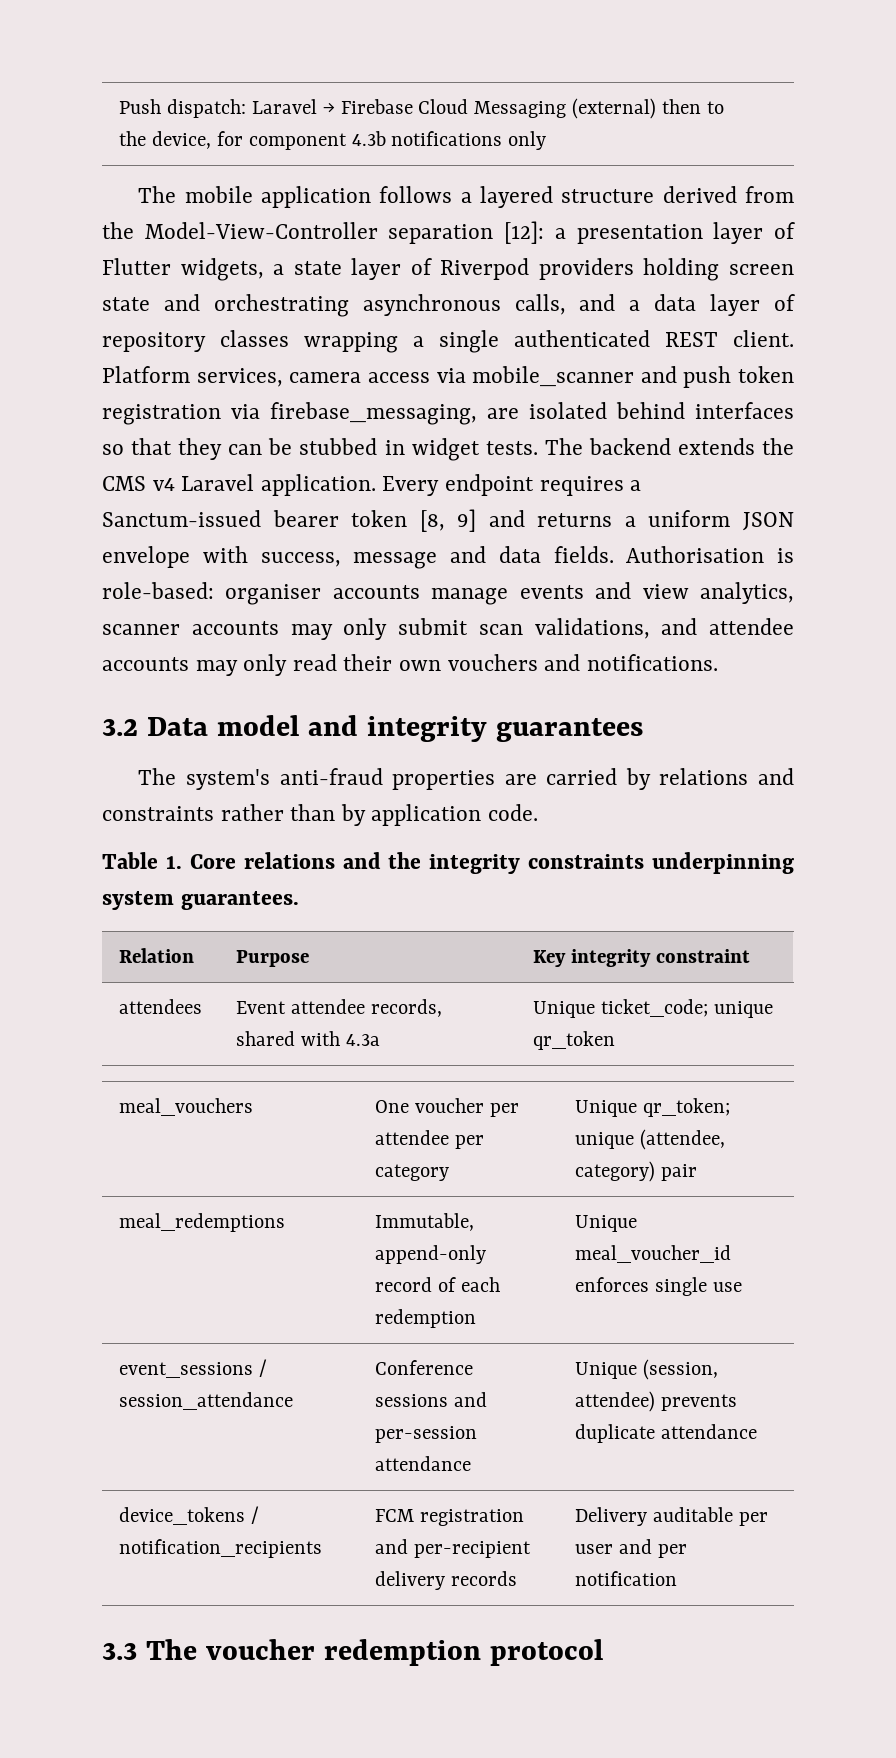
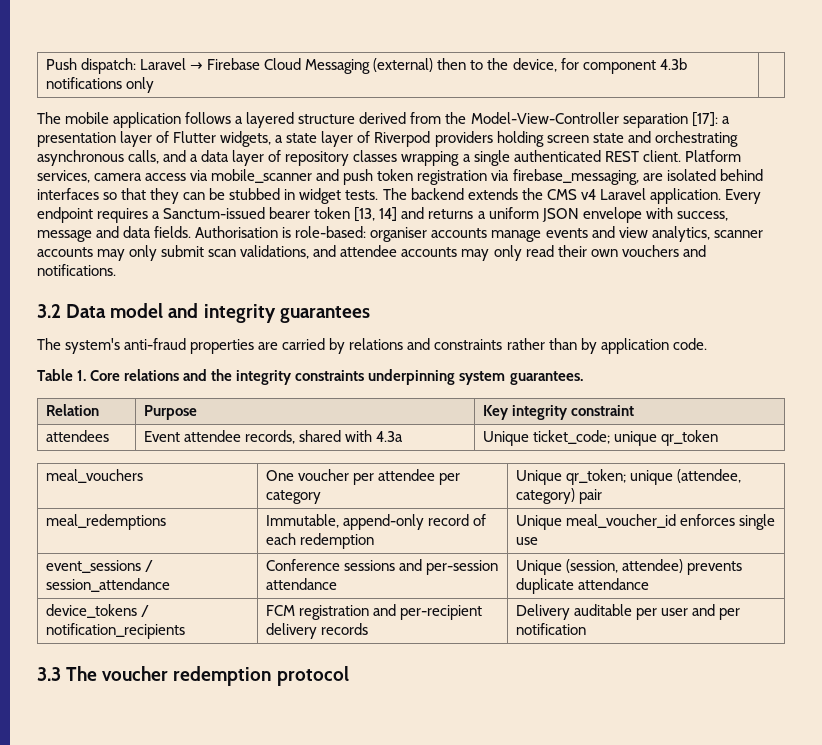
- The mobile application follows a layered structure derived from the Model-View-Controller separation [12]: a presentation layer of Flutter widgets, a state layer of Riverpod providers holding screen state and orchestrating asynchronous calls, and a data layer of repository classes wrapping a single authenticated REST client.
+ The mobile application follows a layered structure derived from the Model-View-Controller separation [17]: a presentation layer of Flutter widgets, a state layer of Riverpod providers holding screen state and orchestrating asynchronous calls, and a data layer of repository classes wrapping a single authenticated REST client.
- Every endpoint requires a Sanctum-issued bearer token [8, 9] and returns a uniform JSON envelope with success, message and data fields.
+ Every endpoint requires a Sanctum-issued bearer token [13, 14] and returns a uniform JSON envelope with success, message and data fields.

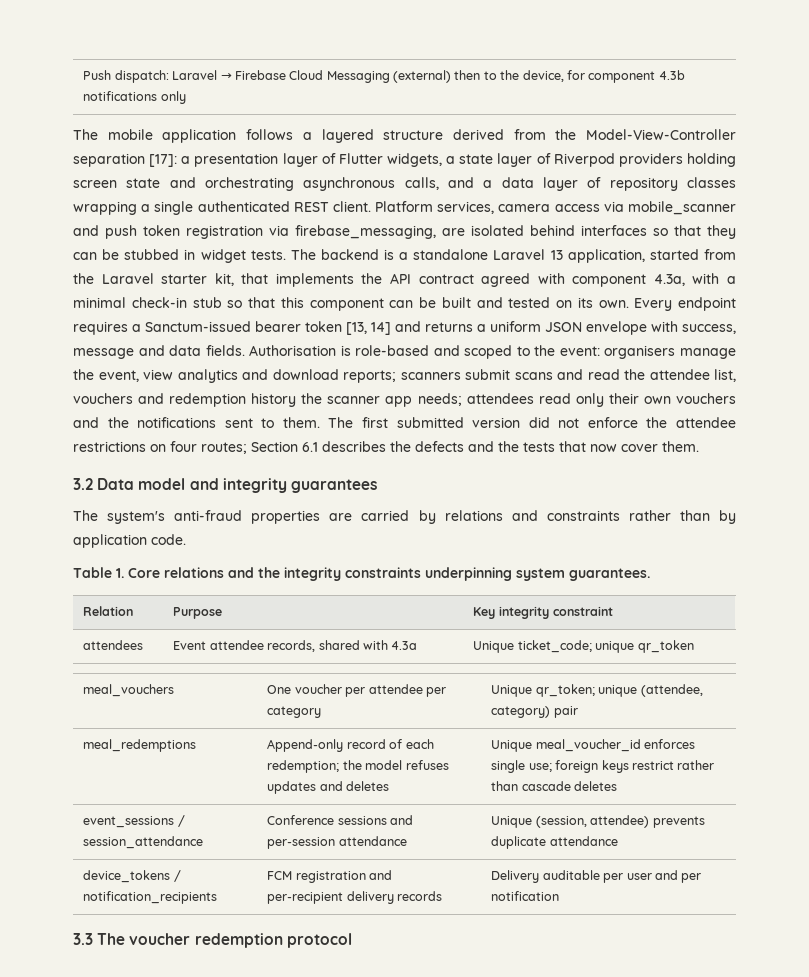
- The backend extends the CMS v4 Laravel application.
+ The backend is a standalone Laravel 13 application, started from the Laravel starter kit, that implements the API contract agreed with component 4.3a, with a minimal check-in stub so that this component can be built and tested on its own.
- Authorisation is role-based: organiser accounts manage events and view analytics, scanner accounts may only submit scan validations, and attendee accounts may only read their own vouchers and notifications.
+ Authorisation is role-based and scoped to the event: organisers manage the event, view analytics and download reports; scanners submit scans and read the attendee list, vouchers and redemption history the scanner app needs; attendees read only their own vouchers and the notifications sent to them. The first submitted version did not enforce the attendee restrictions on four routes; Section 6.1 describes the defects and the tests that now cover them.
- meal_redemptions | Immutable, append-only record of each redemption | Unique meal_voucher_id enforces single use
+ meal_redemptions | Append-only record of each redemption; the model refuses updates and deletes | Unique meal_voucher_id enforces single use; foreign keys restrict rather than cascade deletes

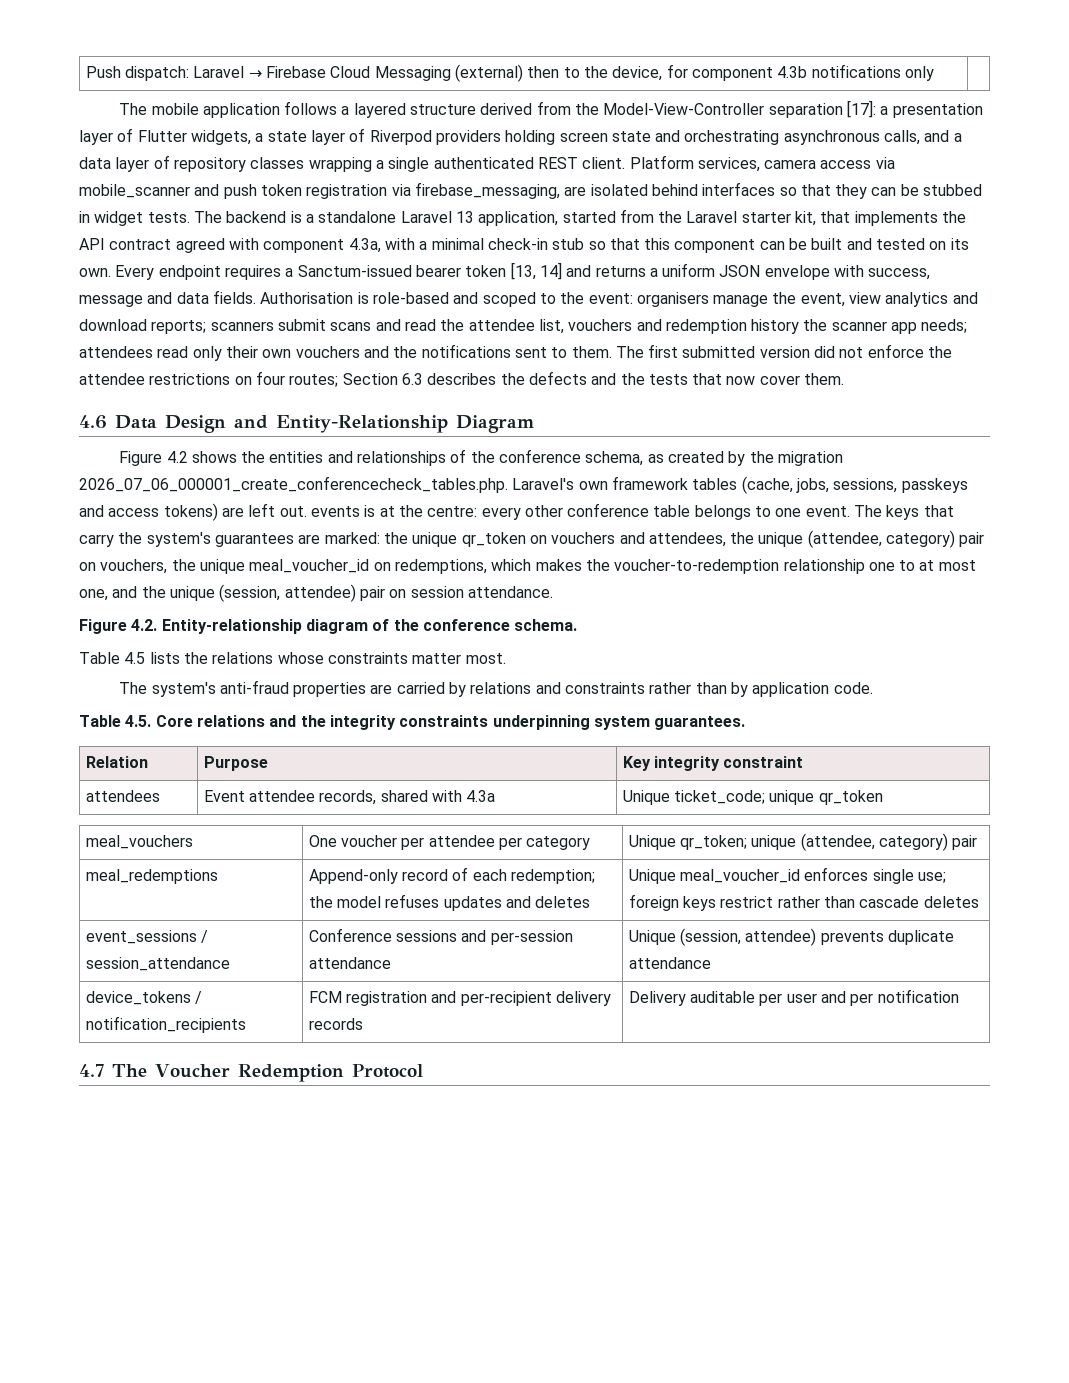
- The first submitted version did not enforce the attendee restrictions on four routes; Section 6.1 describes the defects and the tests that now cover them.
+ The first submitted version did not enforce the attendee restrictions on four routes; Section 6.3 describes the defects and the tests that now cover them.
- 3.2 Data model and integrity guarantees
+ 4.6 Data Design and Entity-Relationship Diagram
+ Figure 4.2 shows the entities and relationships of the conference schema, as created by the migration 2026_07_06_000001_create_conferencecheck_tables.php. Laravel's own framework tables (cache, jobs, sessions, passkeys and access tokens) are left out. events is at the centre: every other conference table belongs to one event. The keys that carry the system's guarantees are marked: the unique qr_token on vouchers and attendees, the unique (attendee, category) pair on vouchers, the unique meal_voucher_id on redemptions, which makes the voucher-to-redemption relationship one to at most one, and the unique (session, attendee) pair on session attendance.
+ Figure 4.2. Entity-relationship diagram of the conference schema.
+ Table 4.5 lists the relations whose constraints matter most.
- Table 1. Core relations and the integrity constraints underpinning system guarantees.
+ Table 4.5. Core relations and the integrity constraints underpinning system guarantees.
- 3.3 The voucher redemption protocol
+ 4.7 The Voucher Redemption Protocol

